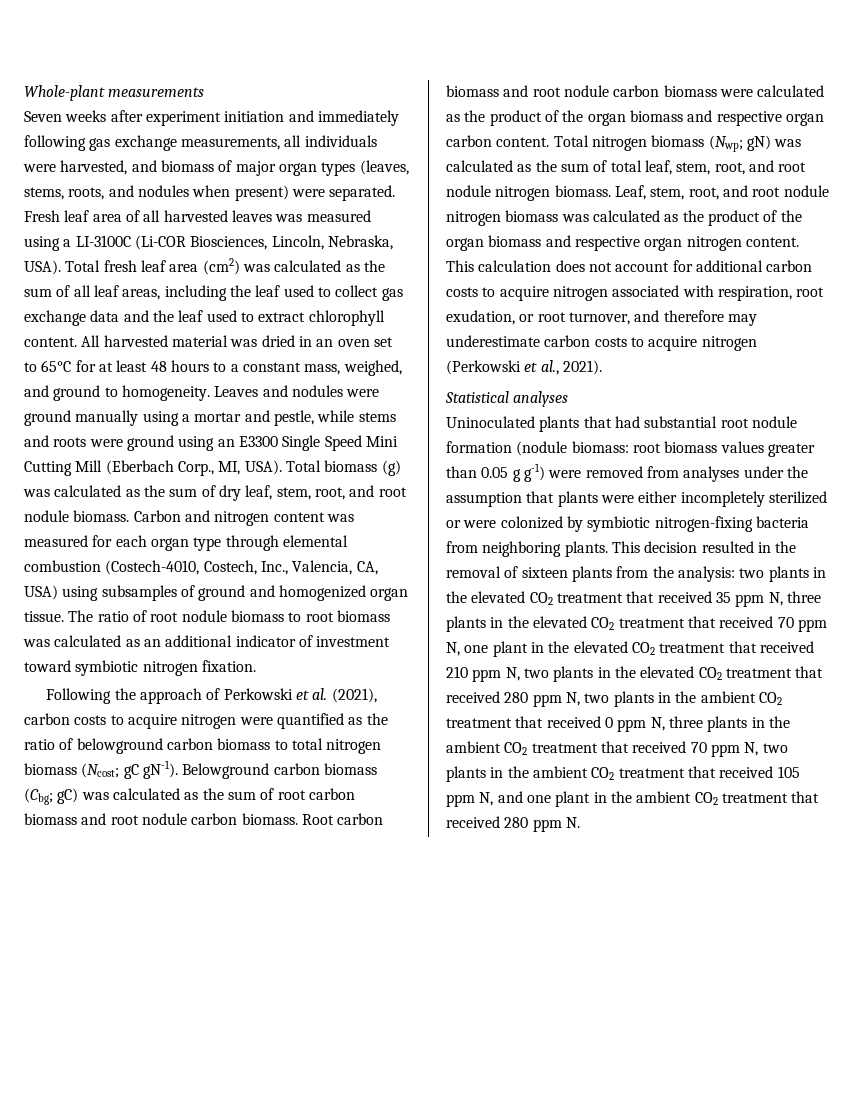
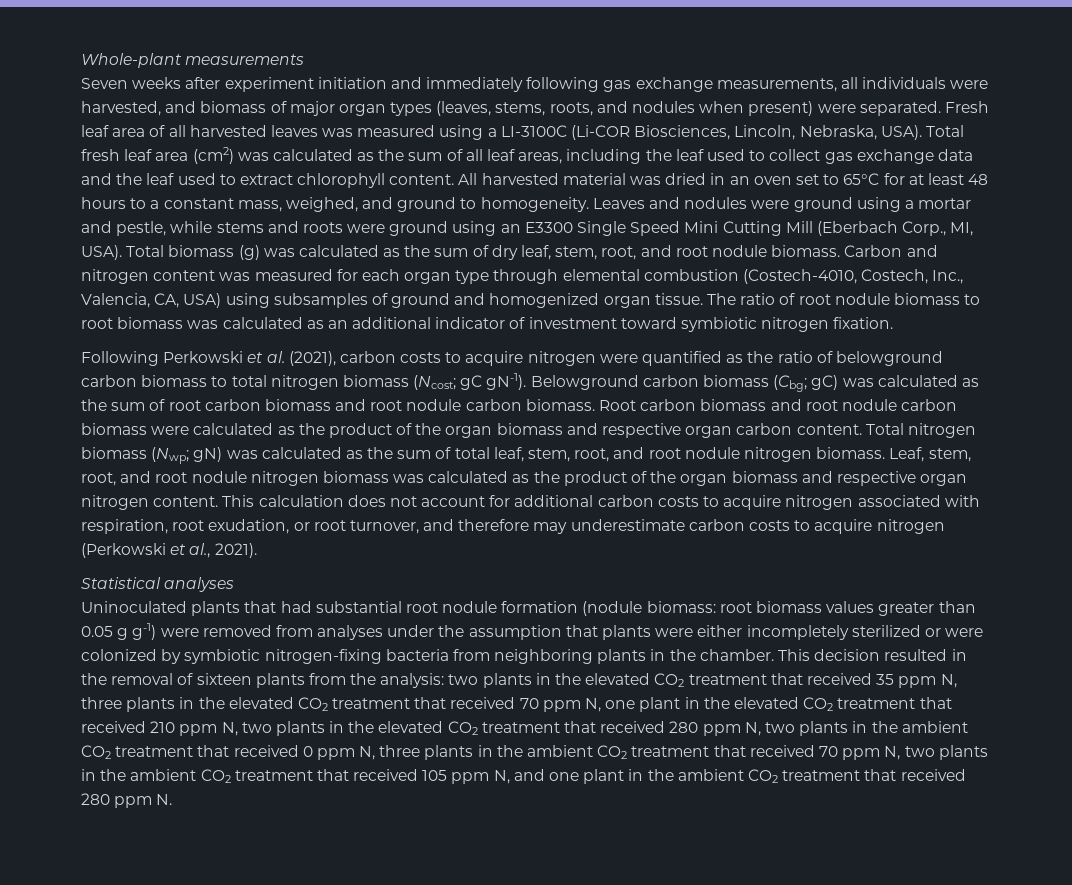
- Leaves and nodules were ground manually using a mortar and pestle, while stems and roots were ground using an E3300 Single Speed Mini Cutting Mill (Eberbach Corp., MI, USA).
+ Leaves and nodules were ground using a mortar and pestle, while stems and roots were ground using an E3300 Single Speed Mini Cutting Mill (Eberbach Corp., MI, USA).
- Following the approach of Perkowski et al. (2021), carbon costs to acquire nitrogen were quantified as the ratio of belowground carbon biomass to total nitrogen biomass (Ncost; gC gN-1).
+ Following Perkowski et al. (2021), carbon costs to acquire nitrogen were quantified as the ratio of belowground carbon biomass to total nitrogen biomass (Ncost; gC gN-1).
- Uninoculated plants that had substantial root nodule formation (nodule biomass: root biomass values greater than 0.05 g g-1) were removed from analyses under the assumption that plants were either incompletely sterilized or were colonized by symbiotic nitrogen-fixing bacteria from neighboring plants.
+ Uninoculated plants that had substantial root nodule formation (nodule biomass: root biomass values greater than 0.05 g g-1) were removed from analyses under the assumption that plants were either incompletely sterilized or were colonized by symbiotic nitrogen-fixing bacteria from neighboring plants in the chamber.

